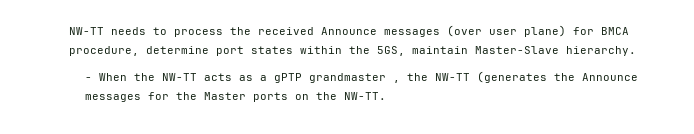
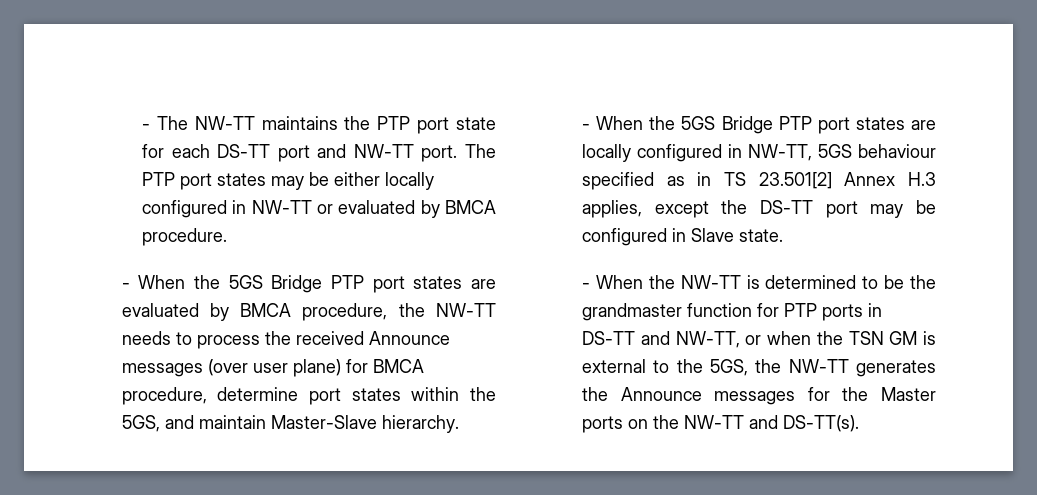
- NW-TT needs to process the received Announce messages (over user plane) for BMCA procedure, determine port states within the 5GS, maintain Master-Slave hierarchy.
+ - The NW-TT maintains the PTP port state for each DS-TT port and NW-TT port. The PTP port states may be either locally configured in NW-TT or evaluated by BMCA procedure.
+ - When the 5GS Bridge PTP port states are evaluated by BMCA procedure, the NW-TT needs to process the received Announce messages (over user plane) for BMCA procedure, determine port states within the 5GS, and maintain Master-Slave hierarchy.
- - When the NW-TT acts as a gPTP grandmaster , the NW-TT (generates the Announce messages for the Master ports on the NW-TT.
+ - When the 5GS Bridge PTP port states are locally configured in NW-TT, 5GS behaviour specified as in TS 23.501[2] Annex H.3 applies, except the DS-TT port may be configured in Slave state.
+ - When the NW-TT is determined to be the grandmaster function for PTP ports in DS-TT and NW-TT, or when the TSN GM is external to the 5GS, the NW-TT generates the Announce messages for the Master ports on the NW-TT and DS-TT(s).

